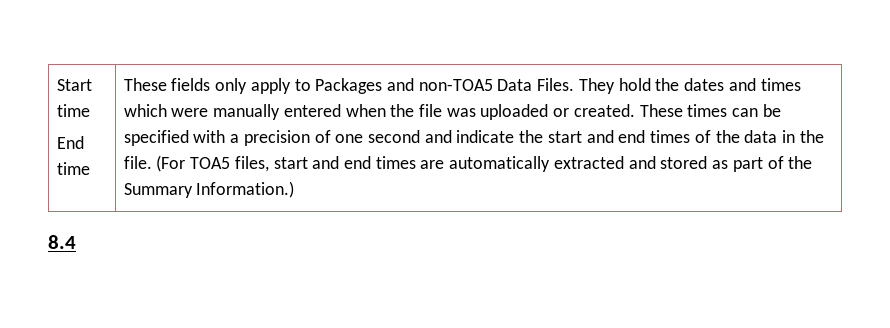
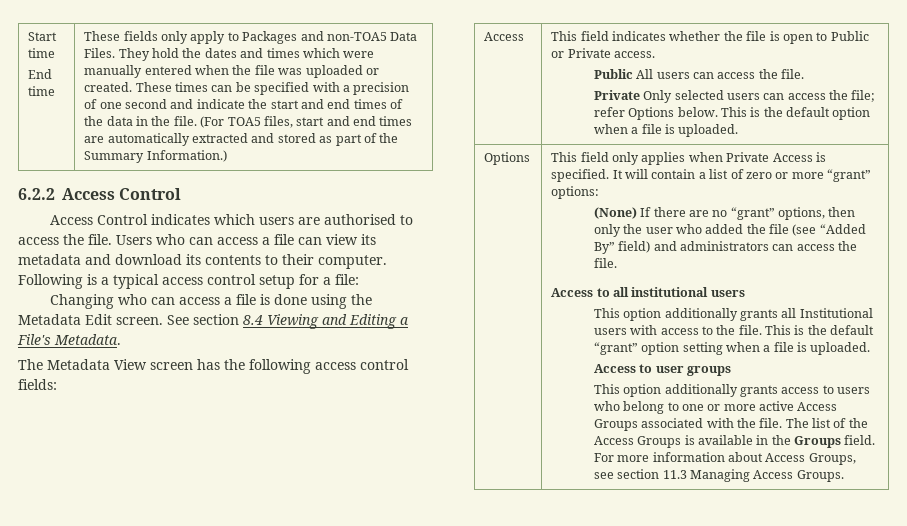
- 8.4
+ 6.2.2 Access Control
+ Access Control indicates which users are authorised to access the file. Users who can access a file can view its metadata and download its contents to their computer. Following is a typical access control setup for a file:
+ Changing who can access a file is done using the Metadata Edit screen. See section 8.4 Viewing and Editing a File's Metadata.
+ The Metadata View screen has the following access control fields:
+ Access | This field indicates whether the file is open to Public or Private access.
+ Public All users can access the file.
+ Private Only selected users can access the file; refer Options below. This is the default option when a file is uploaded.
+ Options | This field only applies when Private Access is specified. It will contain a list of zero or more “grant” options:
+ (None) If there are no “grant” options, then only the user who added the file (see “Added By” field) and administrators can access the file.
+ Access to all institutional users
+ This option additionally grants all Institutional users with access to the file. This is the default “grant” option setting when a file is uploaded.
+ Access to user groups
+ This option additionally grants access to users who belong to one or more active Access Groups associated with the file. The list of the Access Groups is available in the Groups field. For more information about Access Groups, see section 11.3 Managing Access Groups.

